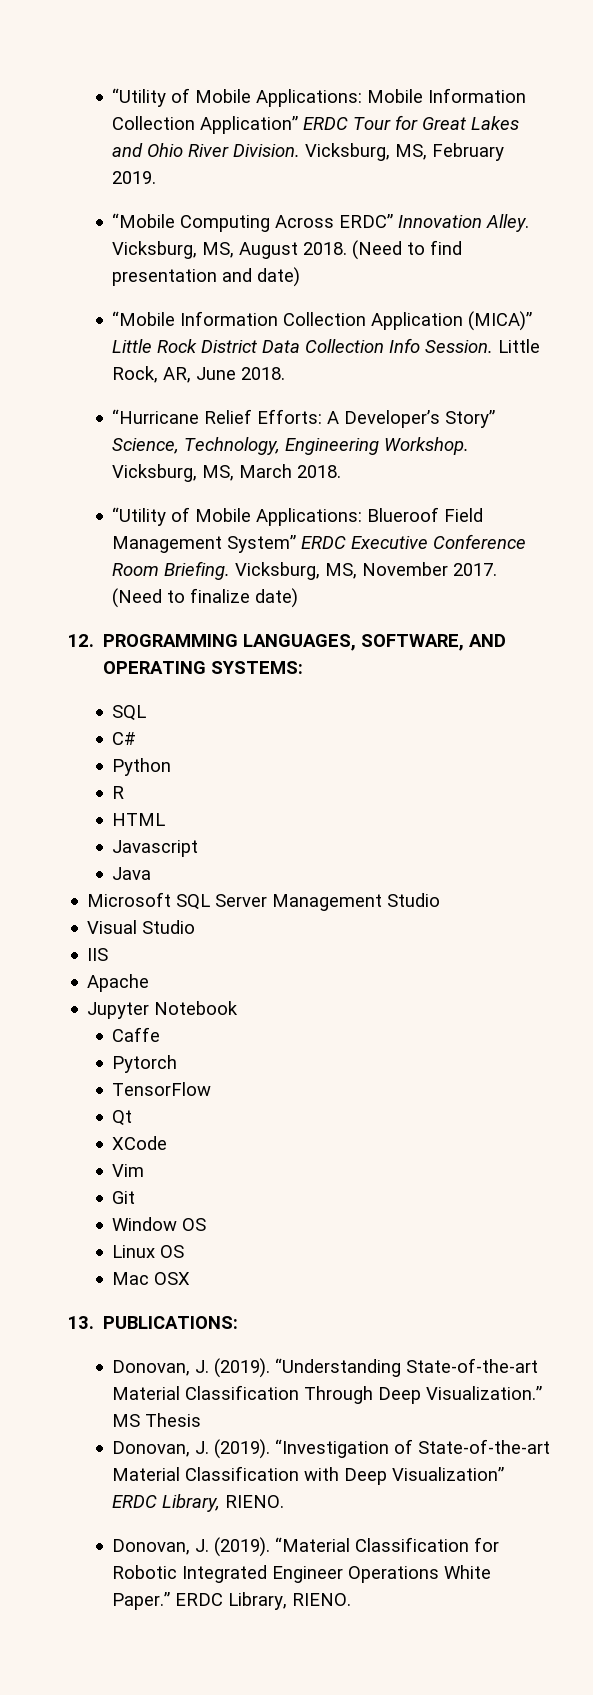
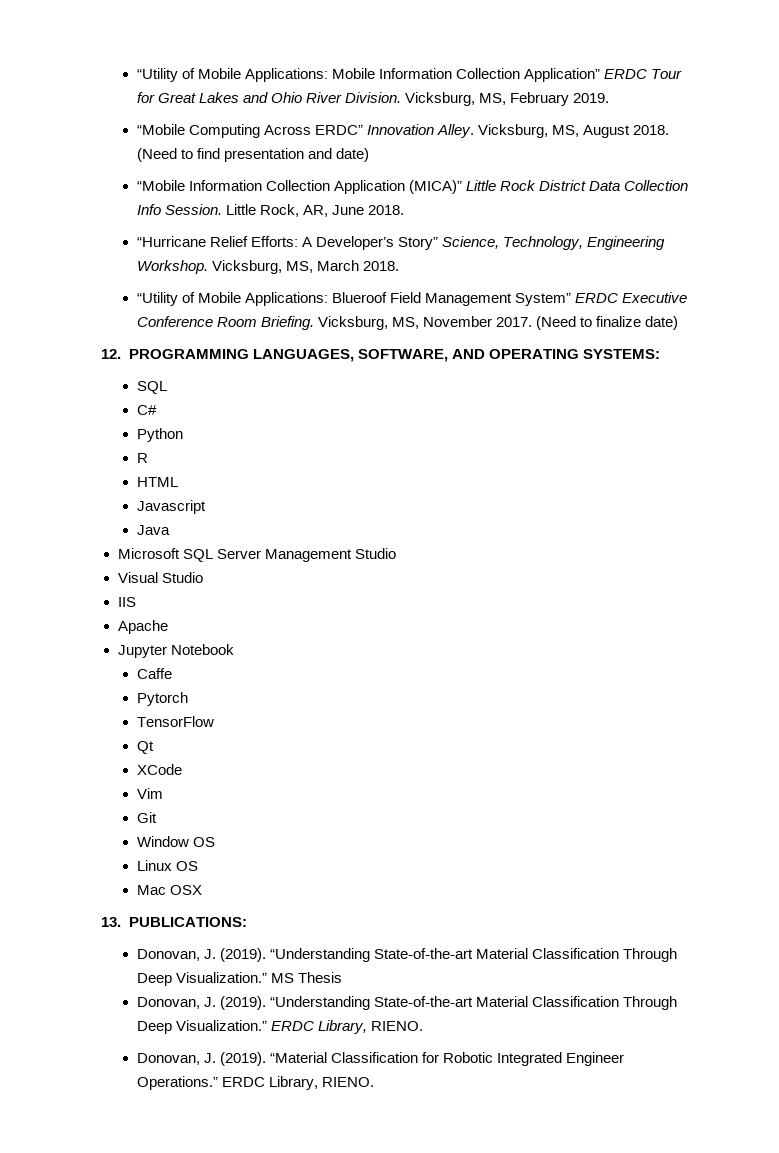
- “Investigation of State-of-the-art Material Classification with Deep Visualization” ERDC Library, RIENO.
+ “Understanding State-of-the-art Material Classification Through Deep Visualization.” ERDC Library, RIENO.
- “Material Classification for Robotic Integrated Engineer Operations White Paper.”
+ “Material Classification for Robotic Integrated Engineer Operations.”

